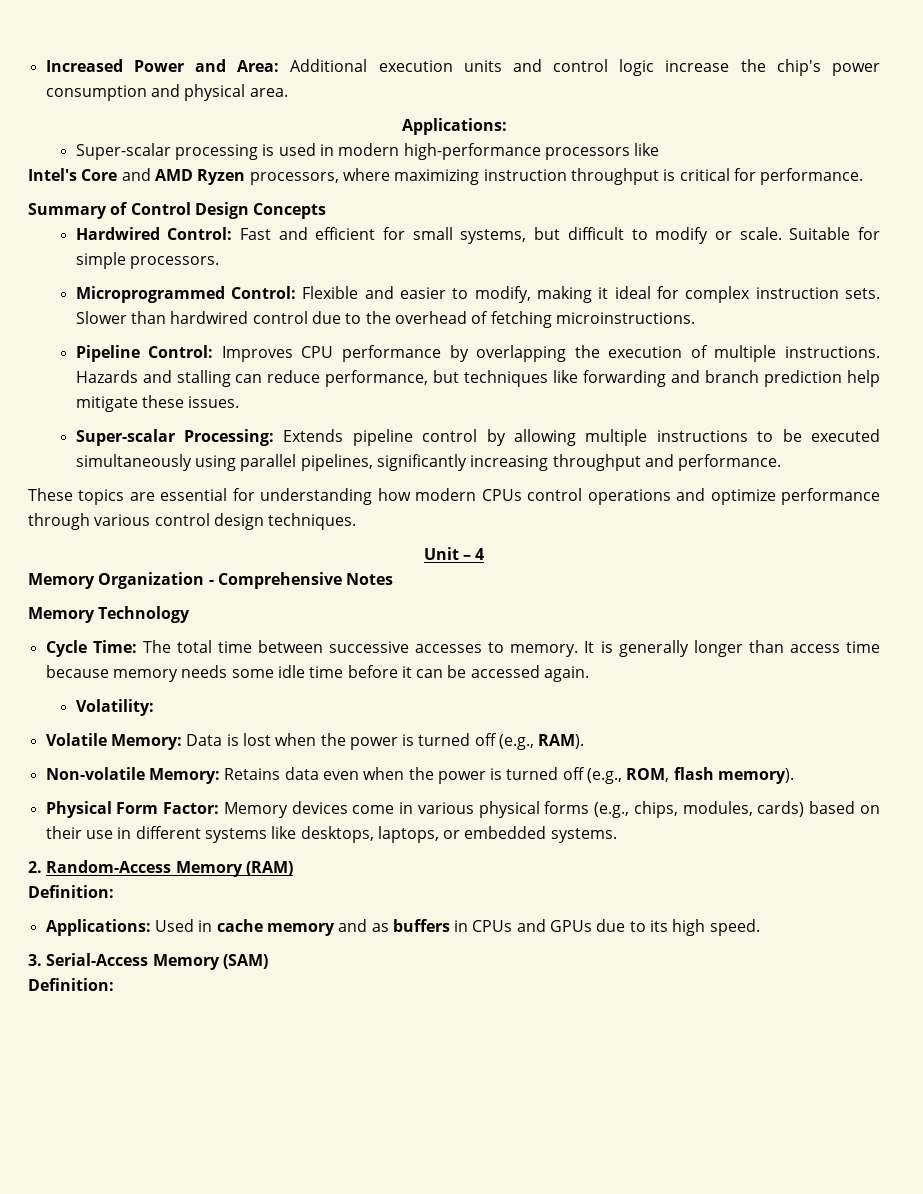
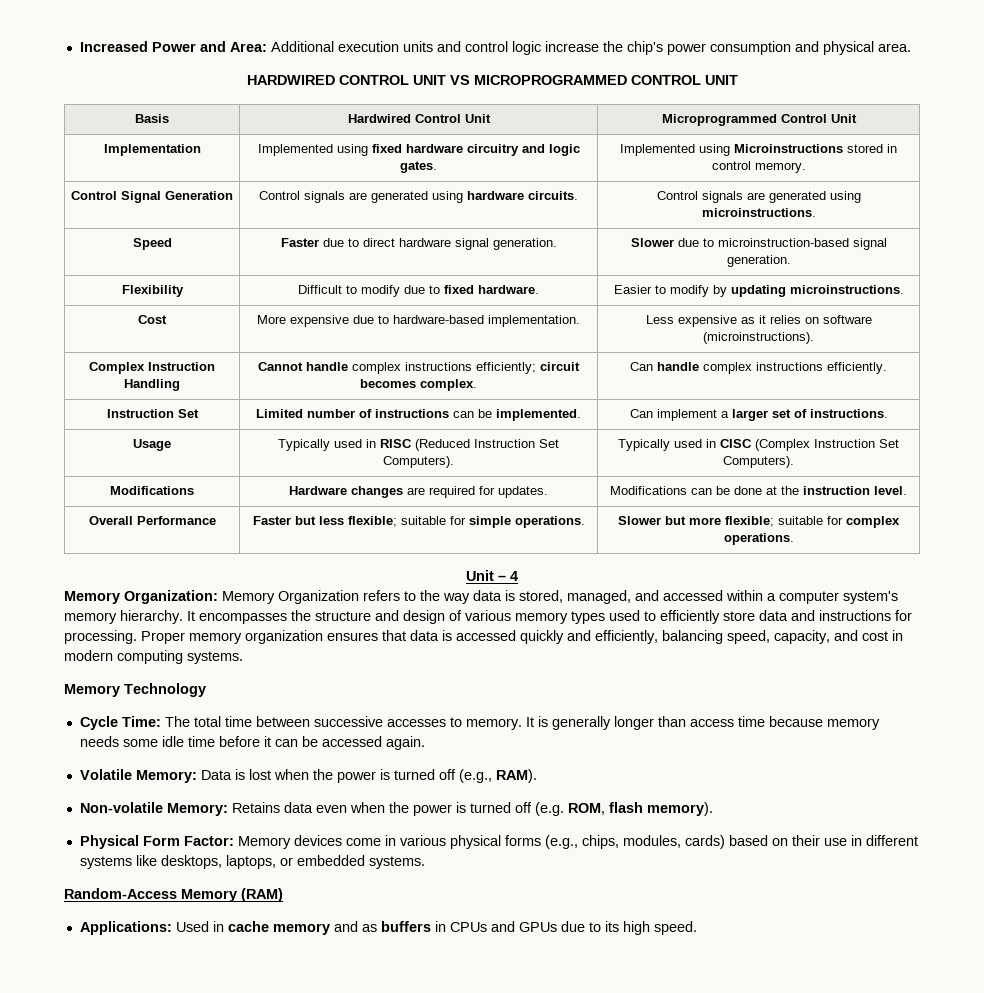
  Increased Power and Area: Additional execution units and control logic increase the chip's power consumption and physical area.
- Applications:
- Super-scalar processing is used in modern high-performance processors like
- Intel's Core and AMD Ryzen processors, where maximizing instruction throughput is critical for performance.
- Summary of Control Design Concepts
- Hardwired Control: Fast and efficient for small systems, but difficult to modify or scale. Suitable for simple processors.
- Microprogrammed Control: Flexible and easier to modify, making it ideal for complex instruction sets. Slower than hardwired control due to the overhead of fetching microinstructions.
- Pipeline Control: Improves CPU performance by overlapping the execution of multiple instructions. Hazards and stalling can reduce performance, but techniques like forwarding and branch prediction help mitigate these issues.
- Super-scalar Processing: Extends pipeline control by allowing multiple instructions to be executed simultaneously using parallel pipelines, significantly increasing throughput and performance.
- These topics are essential for understanding how modern CPUs control operations and optimize performance through various control design techniques.
+ HARDWIRED CONTROL UNIT VS MICROPROGRAMMED CONTROL UNIT
+ Basis | Hardwired Control Unit | Microprogrammed Control Unit
+ Implementation | Implemented using fixed hardware circuitry and logic gates. | Implemented using Microinstructions stored in control memory.
+ Control Signal Generation | Control signals are generated using hardware circuits. | Control signals are generated using microinstructions.
+ Speed | Faster due to direct hardware signal generation. | Slower due to microinstruction-based signal generation.
+ Flexibility | Difficult to modify due to fixed hardware. | Easier to modify by updating microinstructions.
+ Cost | More expensive due to hardware-based implementation. | Less expensive as it relies on software (microinstructions).
+ Complex Instruction Handling | Cannot handle complex instructions efficiently; circuit becomes complex. | Can handle complex instructions efficiently.
+ Instruction Set | Limited number of instructions can be implemented. | Can implement a larger set of instructions.
+ Usage | Typically used in RISC (Reduced Instruction Set Computers). | Typically used in CISC (Complex Instruction Set Computers).
+ Modifications | Hardware changes are required for updates. | Modifications can be done at the instruction level.
+ Overall Performance | Faster but less flexible; suitable for simple operations. | Slower but more flexible; suitable for complex operations.
  Unit – 4
- Memory Organization - Comprehensive Notes
+ Memory Organization: Memory Organization refers to the way data is stored, managed, and accessed within a computer system's memory hierarchy. It encompasses the structure and design of various memory types used to efficiently store data and instructions for processing. Proper memory organization ensures that data is accessed quickly and efficiently, balancing speed, capacity, and cost in modern computing systems.
- Volatility:
- Non-volatile Memory: Retains data even when the power is turned off (e.g., ROM, flash memory).
+ Non-volatile Memory: Retains data even when the power is turned off (e.g. ROM, flash memory).
- 2. Random-Access Memory (RAM)
- Definition:
+ Random-Access Memory (RAM)
- 3. Serial-Access Memory (SAM)
- Definition:

